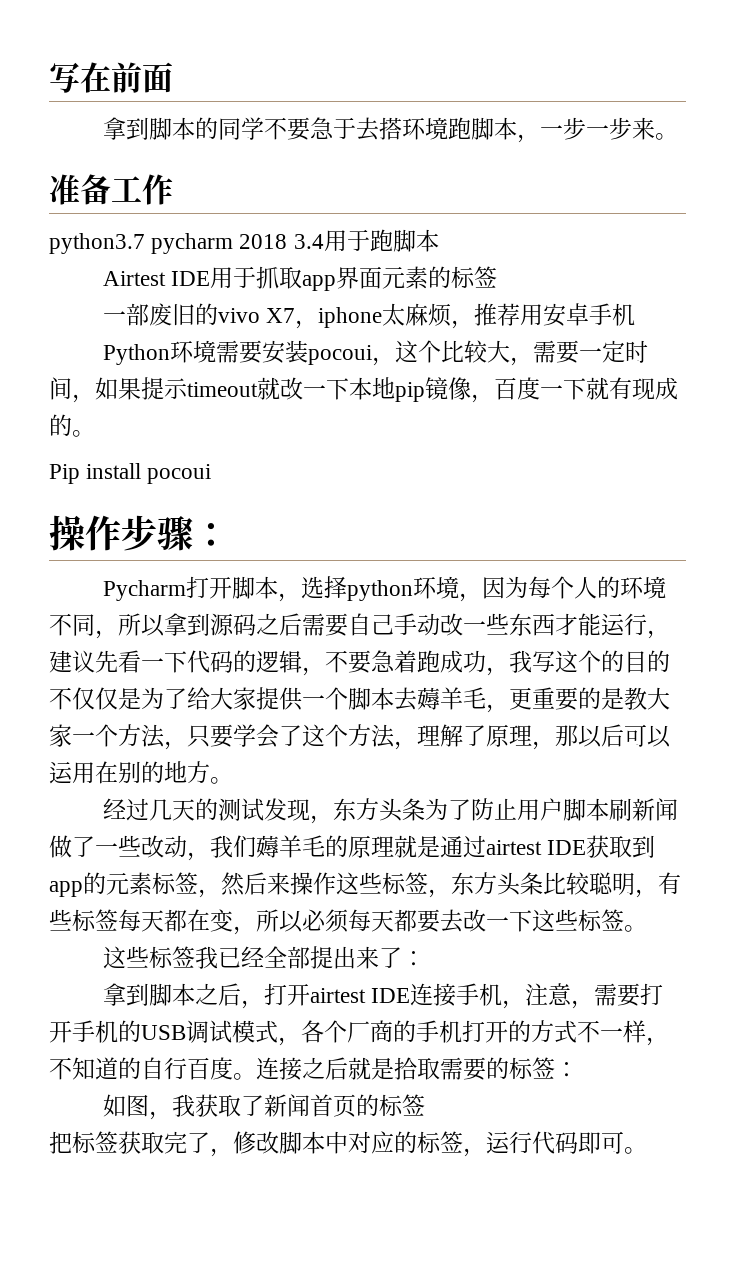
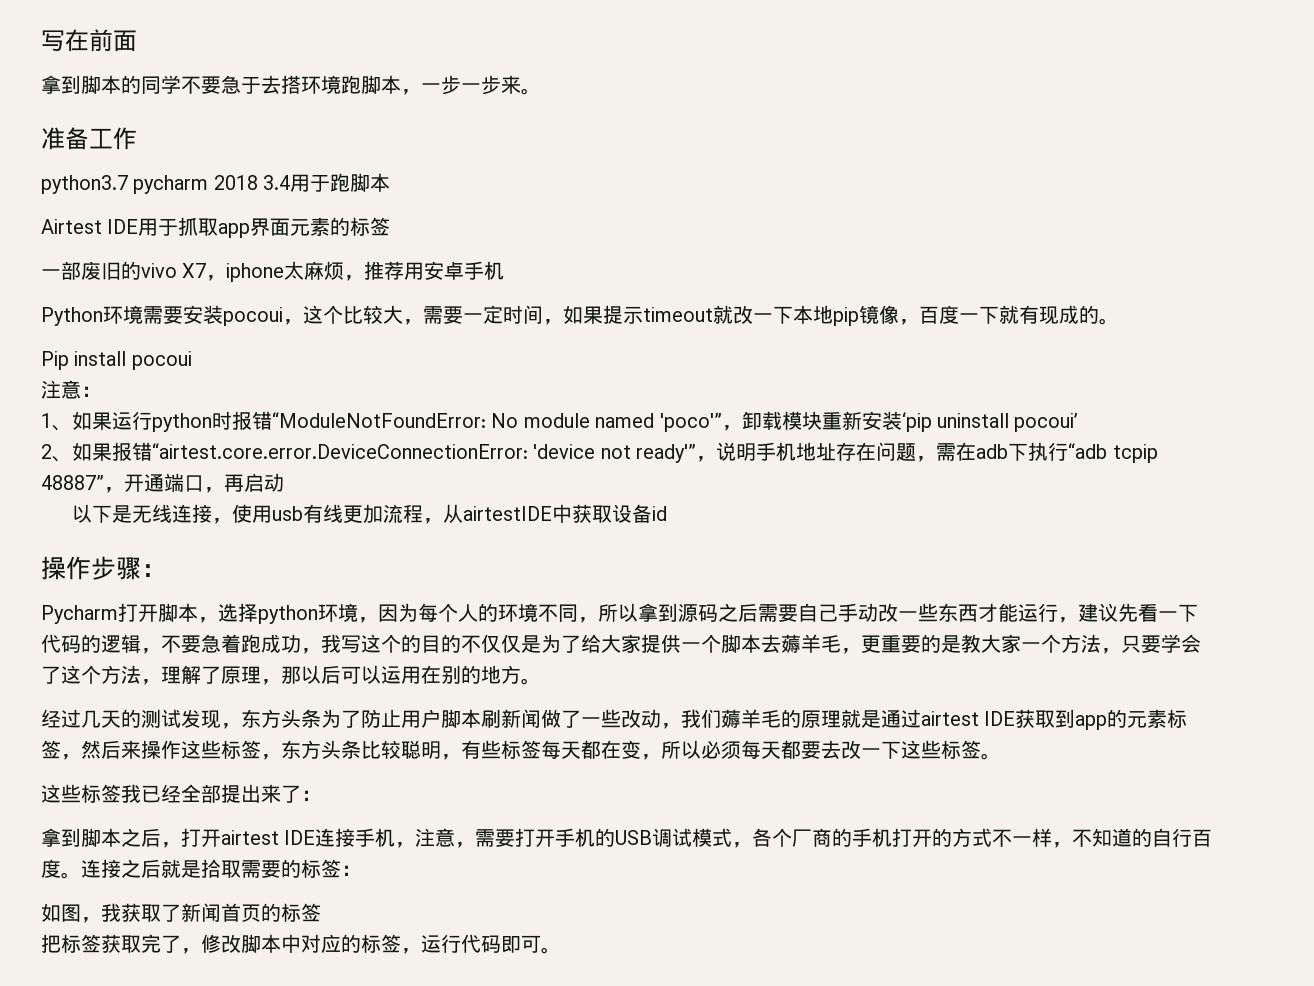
+ 注意：
+ 1、如果运行python时报错“ModuleNotFoundError: No module named 'poco'”，卸载模块重新安装‘pip uninstall pocoui’
+ 2、如果报错“airtest.core.error.DeviceConnectionError: 'device not ready'”，说明手机地址存在问题，需在adb下执行“adb tcpip 48887”，开通端口，再启动
+ 以下是无线连接，使用usb有线更加流程，从airtestIDE中获取设备id

